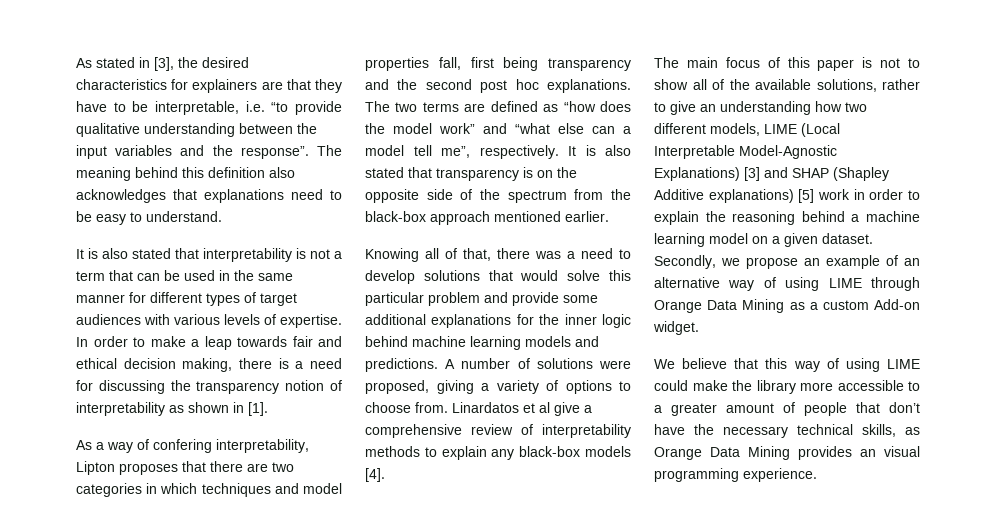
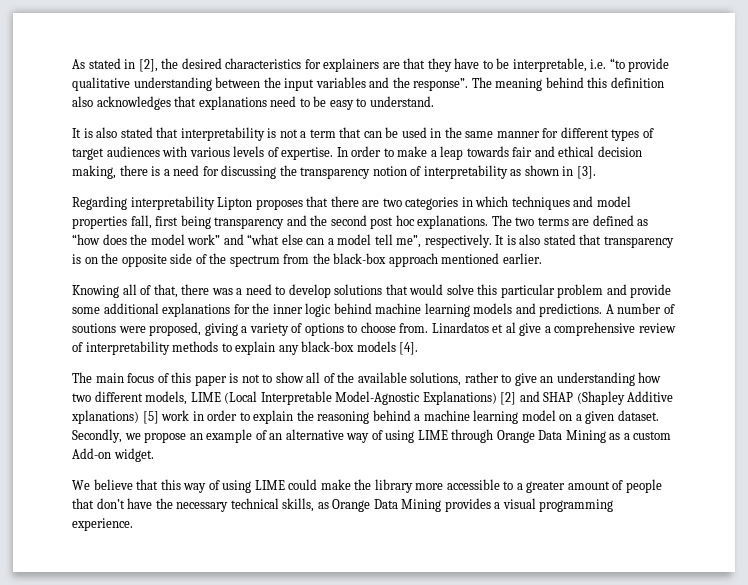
- As stated in [3], the desired characteristics for explainers are that they have to be interpretable, i.e. “to provide qualitative understanding between the input variables and the response”.
+ As stated in [2], the desired characteristics for explainers are that they have to be interpretable, i.e. “to provide qualitative understanding between the input variables and the response”.
- In order to make a leap towards fair and ethical decision making, there is a need for discussing the transparency notion of interpretability as shown in [1].
- As a way of confering interpretability, Lipton proposes that there are two categories in which techniques and model properties fall, first being transparency and the second post hoc explanations.
+ In order to make a leap towards fair and ethical decision making, there is a need for discussing the transparency notion of interpretability as shown in [3].
+ Regarding interpretability Lipton proposes that there are two categories in which techniques and model properties fall, first being transparency and the second post hoc explanations.
- A number of solutions were proposed, giving a variety of options to choose from.
+ A number of soutions were proposed, giving a variety of options to choose from.
- The main focus of this paper is not to show all of the available solutions, rather to give an understanding how two different models, LIME (Local Interpretable Model-Agnostic Explanations) [3] and SHAP (Shapley Additive explanations) [5] work in order to explain the reasoning behind a machine learning model on a given dataset.
+ The main focus of this paper is not to show all of the available solutions, rather to give an understanding how two different models, LIME (Local Interpretable Model-Agnostic Explanations) [2] and SHAP (Shapley Additive xplanations) [5] work in order to explain the reasoning behind a machine learning model on a given dataset.
- We believe that this way of using LIME could make the library more accessible to a greater amount of people that don’t have the necessary technical skills, as Orange Data Mining provides an visual programming experience.
+ We believe that this way of using LIME could make the library more accessible to a greater amount of people that don’t have the necessary technical skills, as Orange Data Mining provides a visual programming experience.

